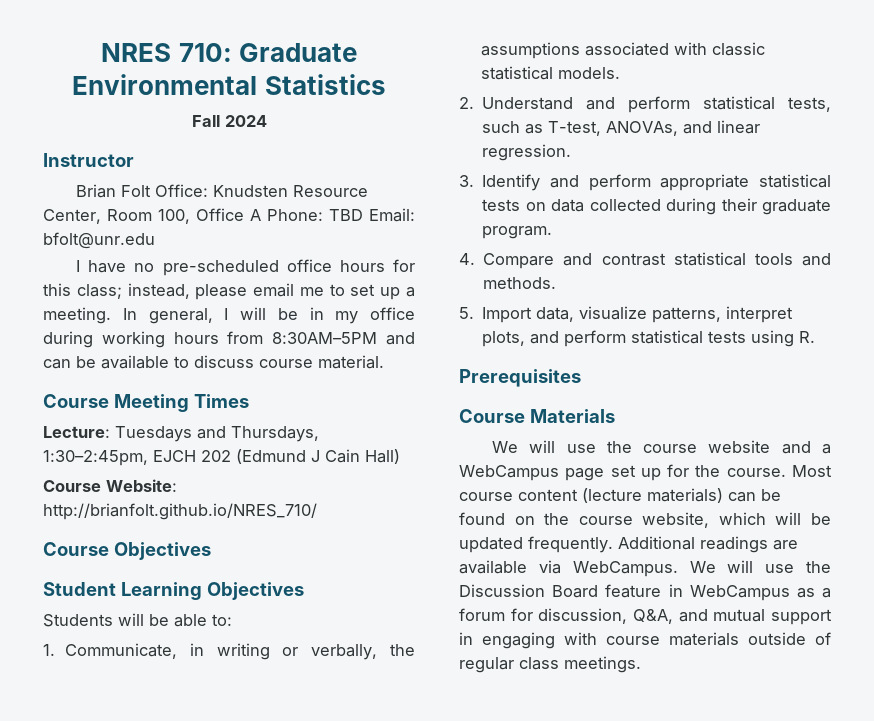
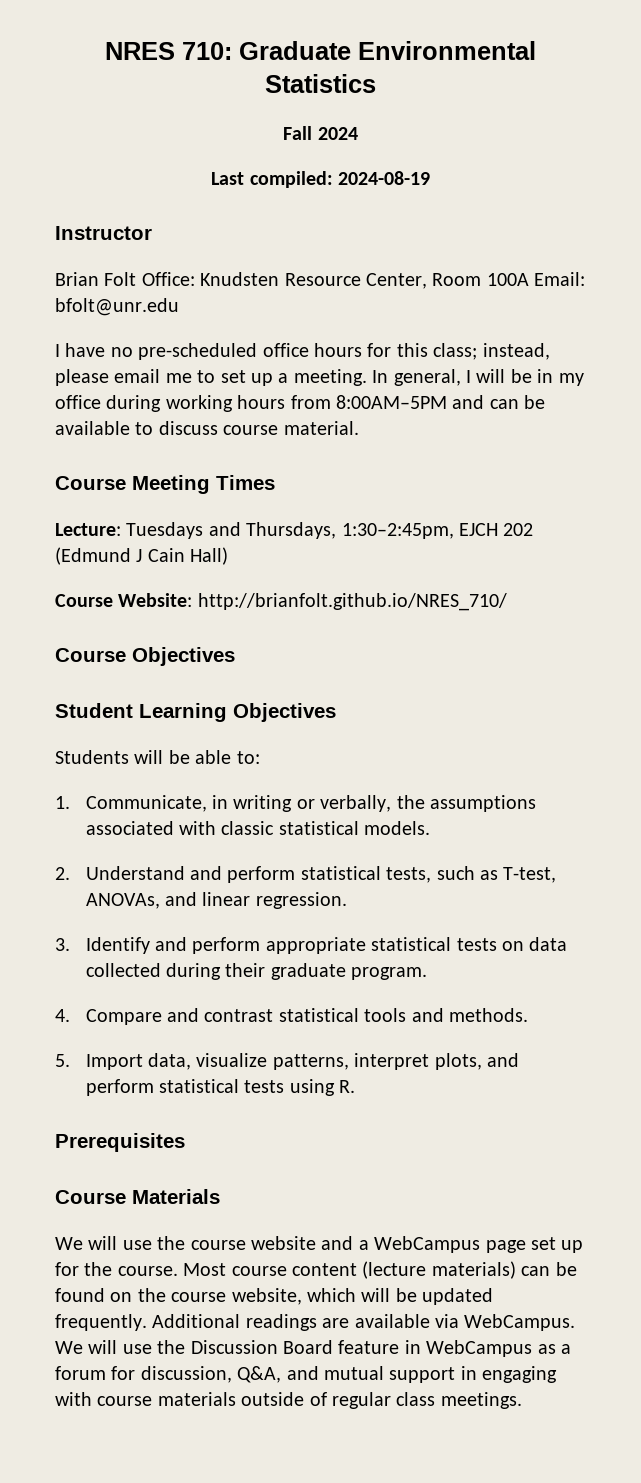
+ Last compiled: 2024-08-19
- Brian Folt Office: Knudsten Resource Center, Room 100, Office A Phone: TBD Email: bfolt@unr.edu
+ Brian Folt Office: Knudsten Resource Center, Room 100A Email: bfolt@unr.edu
- In general, I will be in my office during working hours from 8:30AM–5PM and can be available to discuss course material.
+ In general, I will be in my office during working hours from 8:00AM–5PM and can be available to discuss course material.

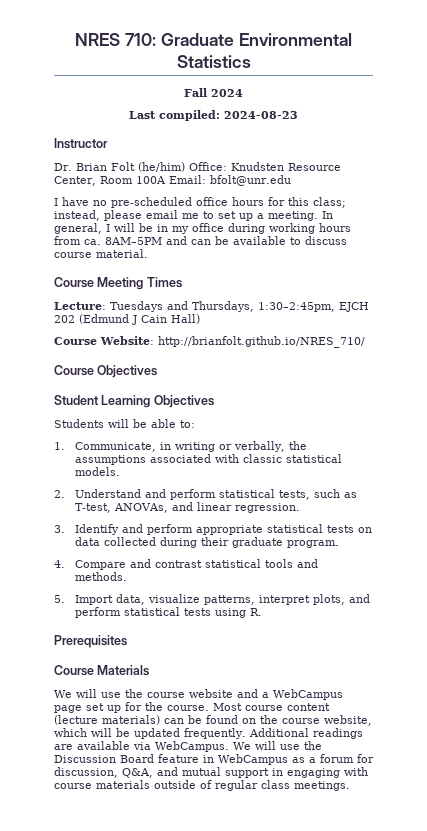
- Last compiled: 2024-08-19
+ Last compiled: 2024-08-23
- Brian Folt Office: Knudsten Resource Center, Room 100A Email: bfolt@unr.edu
+ Dr. Brian Folt (he/him) Office: Knudsten Resource Center, Room 100A Email: bfolt@unr.edu
- In general, I will be in my office during working hours from 8:00AM–5PM and can be available to discuss course material.
+ In general, I will be in my office during working hours from ca. 8AM–5PM and can be available to discuss course material.

